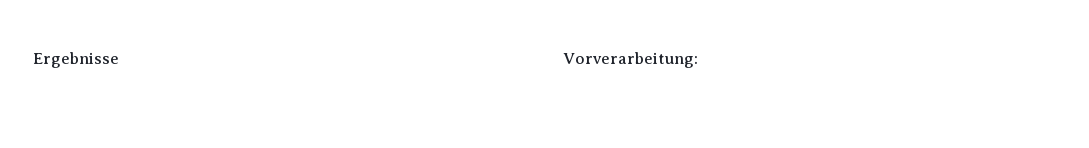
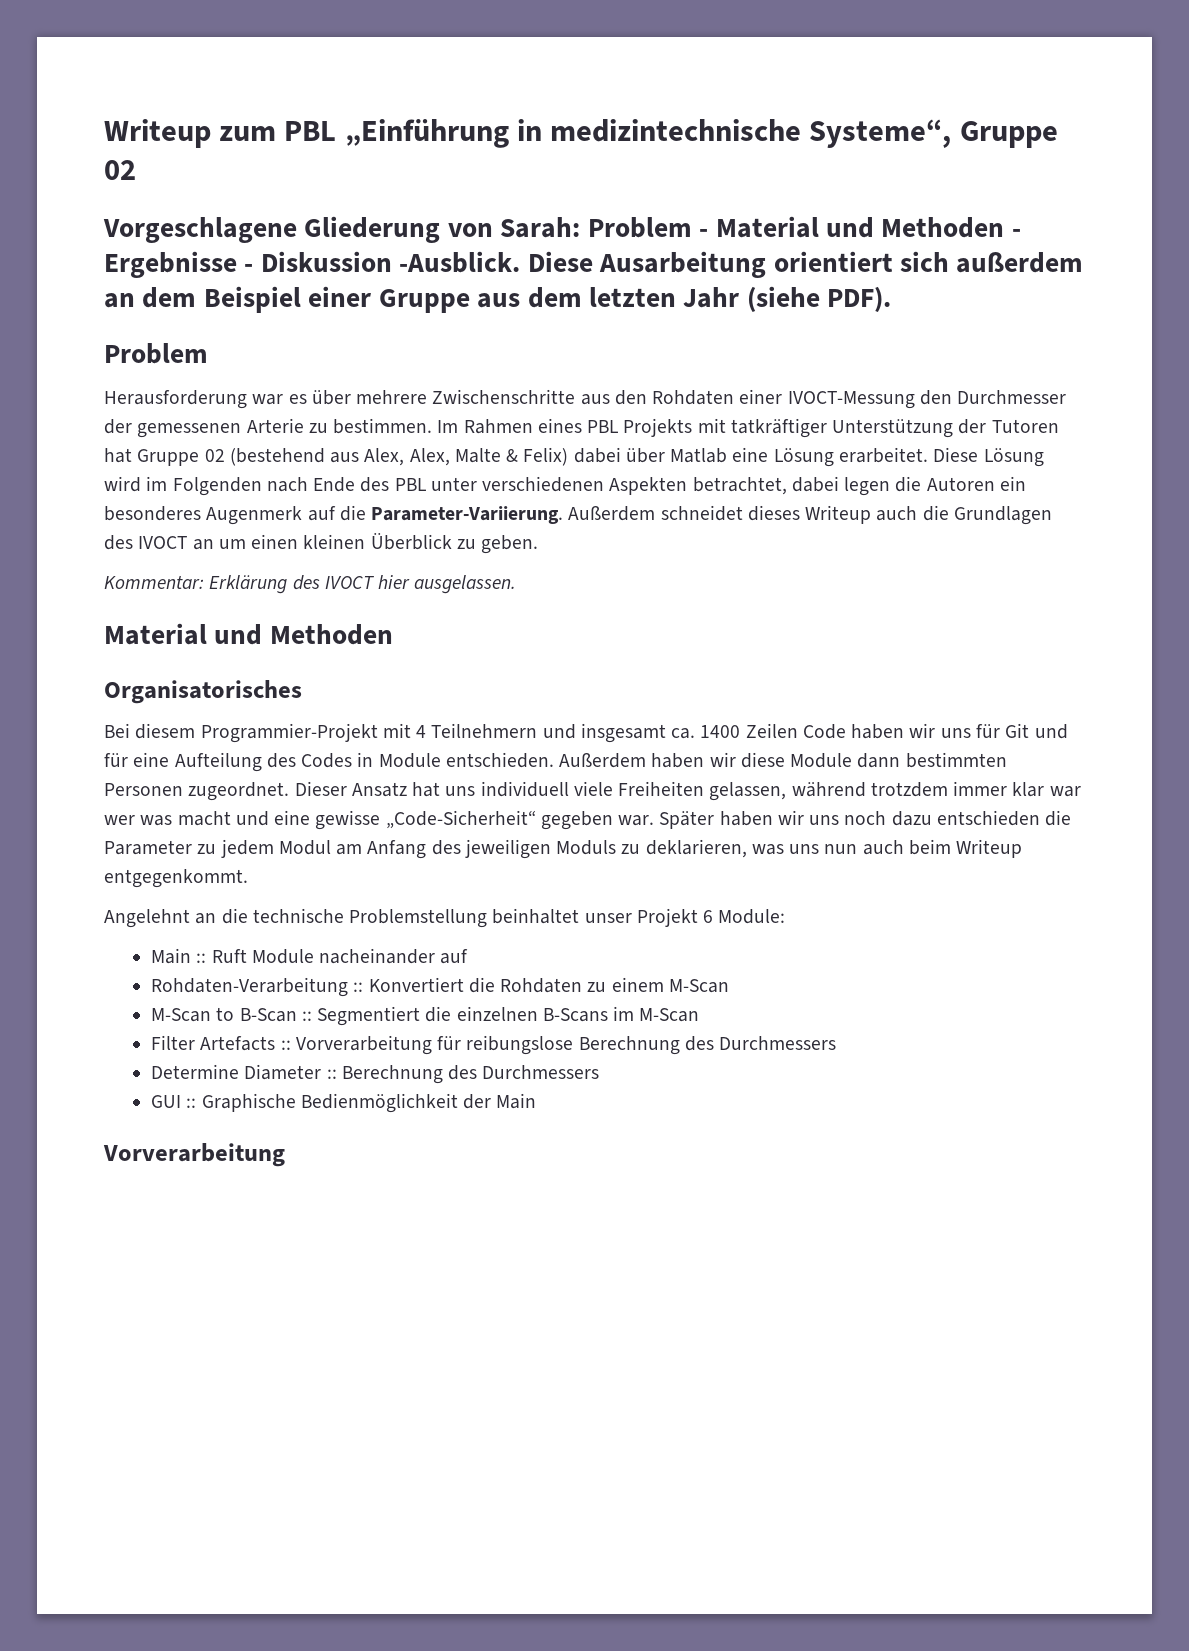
- Ergebnisse
- Vorverarbeitung:
+ Writeup zum PBL „Einführung in medizintechnische Systeme“, Gruppe 02
+ Vorgeschlagene Gliederung von Sarah: Problem - Material und Methoden - Ergebnisse - Diskussion -Ausblick. Diese Ausarbeitung orientiert sich außerdem an dem Beispiel einer Gruppe aus dem letzten Jahr (siehe PDF).
+ Problem
+ Herausforderung war es über mehrere Zwischenschritte aus den Rohdaten einer IVOCT-Messung den Durchmesser der gemessenen Arterie zu bestimmen. Im Rahmen eines PBL Projekts mit tatkräftiger Unterstützung der Tutoren hat Gruppe 02 (bestehend aus Alex, Alex, Malte & Felix) dabei über Matlab eine Lösung erarbeitet. Diese Lösung wird im Folgenden nach Ende des PBL unter verschiedenen Aspekten betrachtet, dabei legen die Autoren ein besonderes Augenmerk auf die Parameter-Variierung. Außerdem schneidet dieses Writeup auch die Grundlagen des IVOCT an um einen kleinen Überblick zu geben.
+ Kommentar: Erklärung des IVOCT hier ausgelassen.
+ Material und Methoden
+ Organisatorisches
+ Bei diesem Programmier-Projekt mit 4 Teilnehmern und insgesamt ca. 1400 Zeilen Code haben wir uns für Git und für eine Aufteilung des Codes in Module entschieden. Außerdem haben wir diese Module dann bestimmten Personen zugeordnet. Dieser Ansatz hat uns individuell viele Freiheiten gelassen, während trotzdem immer klar war wer was macht und eine gewisse „Code-Sicherheit“ gegeben war. Später haben wir uns noch dazu entschieden die Parameter zu jedem Modul am Anfang des jeweiligen Moduls zu deklarieren, was uns nun auch beim Writeup entgegenkommt.
+ Angelehnt an die technische Problemstellung beinhaltet unser Projekt 6 Module:
+ Main :: Ruft Module nacheinander auf
+ Rohdaten-Verarbeitung :: Konvertiert die Rohdaten zu einem M-Scan
+ M-Scan to B-Scan :: Segmentiert die einzelnen B-Scans im M-Scan
+ Filter Artefacts :: Vorverarbeitung für reibungslose Berechnung des Durchmessers
+ Determine Diameter :: Berechnung des Durchmessers
+ GUI :: Graphische Bedienmöglichkeit der Main
+ Vorverarbeitung

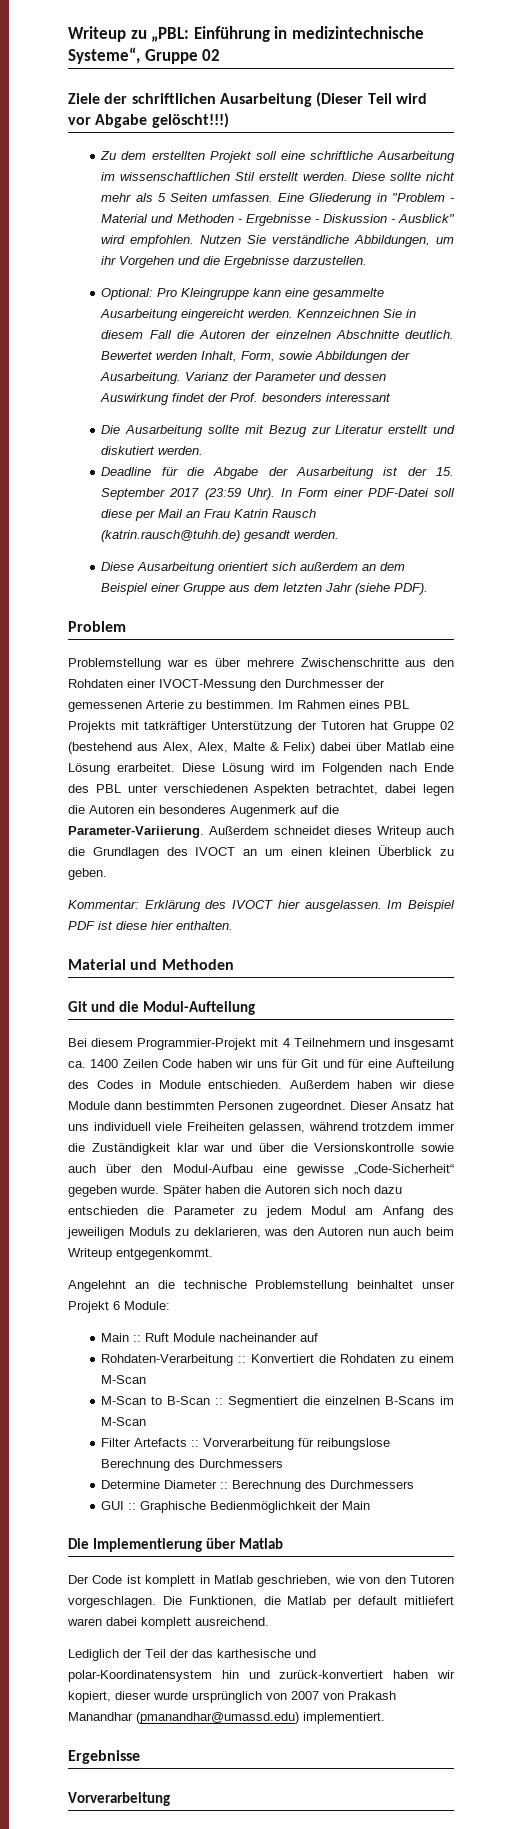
- Writeup zum PBL „Einführung in medizintechnische Systeme“, Gruppe 02
+ Writeup zu „PBL: Einführung in medizintechnische Systeme“, Gruppe 02
- Vorgeschlagene Gliederung von Sarah: Problem - Material und Methoden - Ergebnisse - Diskussion -Ausblick. Diese Ausarbeitung orientiert sich außerdem an dem Beispiel einer Gruppe aus dem letzten Jahr (siehe PDF).
+ Ziele der schriftlichen Ausarbeitung (Dieser Teil wird vor Abgabe gelöscht!!!)
+ Zu dem erstellten Projekt soll eine schriftliche Ausarbeitung im wissenschaftlichen Stil erstellt werden. Diese sollte nicht mehr als 5 Seiten umfassen. Eine Gliederung in "Problem - Material und Methoden - Ergebnisse - Diskussion - Ausblick" wird empfohlen. Nutzen Sie verständliche Abbildungen, um ihr Vorgehen und die Ergebnisse darzustellen.
+ Optional: Pro Kleingruppe kann eine gesammelte Ausarbeitung eingereicht werden. Kennzeichnen Sie in diesem Fall die Autoren der einzelnen Abschnitte deutlich. Bewertet werden Inhalt, Form, sowie Abbildungen der Ausarbeitung. Varianz der Parameter und dessen Auswirkung findet der Prof. besonders interessant
+ Die Ausarbeitung sollte mit Bezug zur Literatur erstellt und diskutiert werden.
+ Deadline für die Abgabe der Ausarbeitung ist der 15. September 2017 (23:59 Uhr). In Form einer PDF-Datei soll diese per Mail an Frau Katrin Rausch (katrin.rausch@tuhh.de) gesandt werden.
+ Diese Ausarbeitung orientiert sich außerdem an dem Beispiel einer Gruppe aus dem letzten Jahr (siehe PDF).
- Herausforderung war es über mehrere Zwischenschritte aus den Rohdaten einer IVOCT-Messung den Durchmesser der gemessenen Arterie zu bestimmen.
+ Problemstellung war es über mehrere Zwischenschritte aus den Rohdaten einer IVOCT-Messung den Durchmesser der gemessenen Arterie zu bestimmen.
+ Im Beispiel PDF ist diese hier enthalten.
- Organisatorisches
+ Git und die Modul-Aufteilung
- Dieser Ansatz hat uns individuell viele Freiheiten gelassen, während trotzdem immer klar war wer was macht und eine gewisse „Code-Sicherheit“ gegeben war.
+ Dieser Ansatz hat uns individuell viele Freiheiten gelassen, während trotzdem immer die Zuständigkeit klar war und über die Versionskontrolle sowie auch über den Modul-Aufbau eine gewisse „Code-Sicherheit“ gegeben wurde.
- Später haben wir uns noch dazu entschieden die Parameter zu jedem Modul am Anfang des jeweiligen Moduls zu deklarieren, was uns nun auch beim Writeup entgegenkommt.
+ Später haben die Autoren sich noch dazu entschieden die Parameter zu jedem Modul am Anfang des jeweiligen Moduls zu deklarieren, was den Autoren nun auch beim Writeup entgegenkommt.
+ Die Implementierung über Matlab
+ Der Code ist komplett in Matlab geschrieben, wie von den Tutoren vorgeschlagen. Die Funktionen, die Matlab per default mitliefert waren dabei komplett ausreichend.
+ Lediglich der Teil der das karthesische und polar-Koordinatensystem hin und zurück-konvertiert haben wir kopiert, dieser wurde ursprünglich von 2007 von Prakash Manandhar (pmanandhar@umassd.edu) implementiert.
+ Ergebnisse

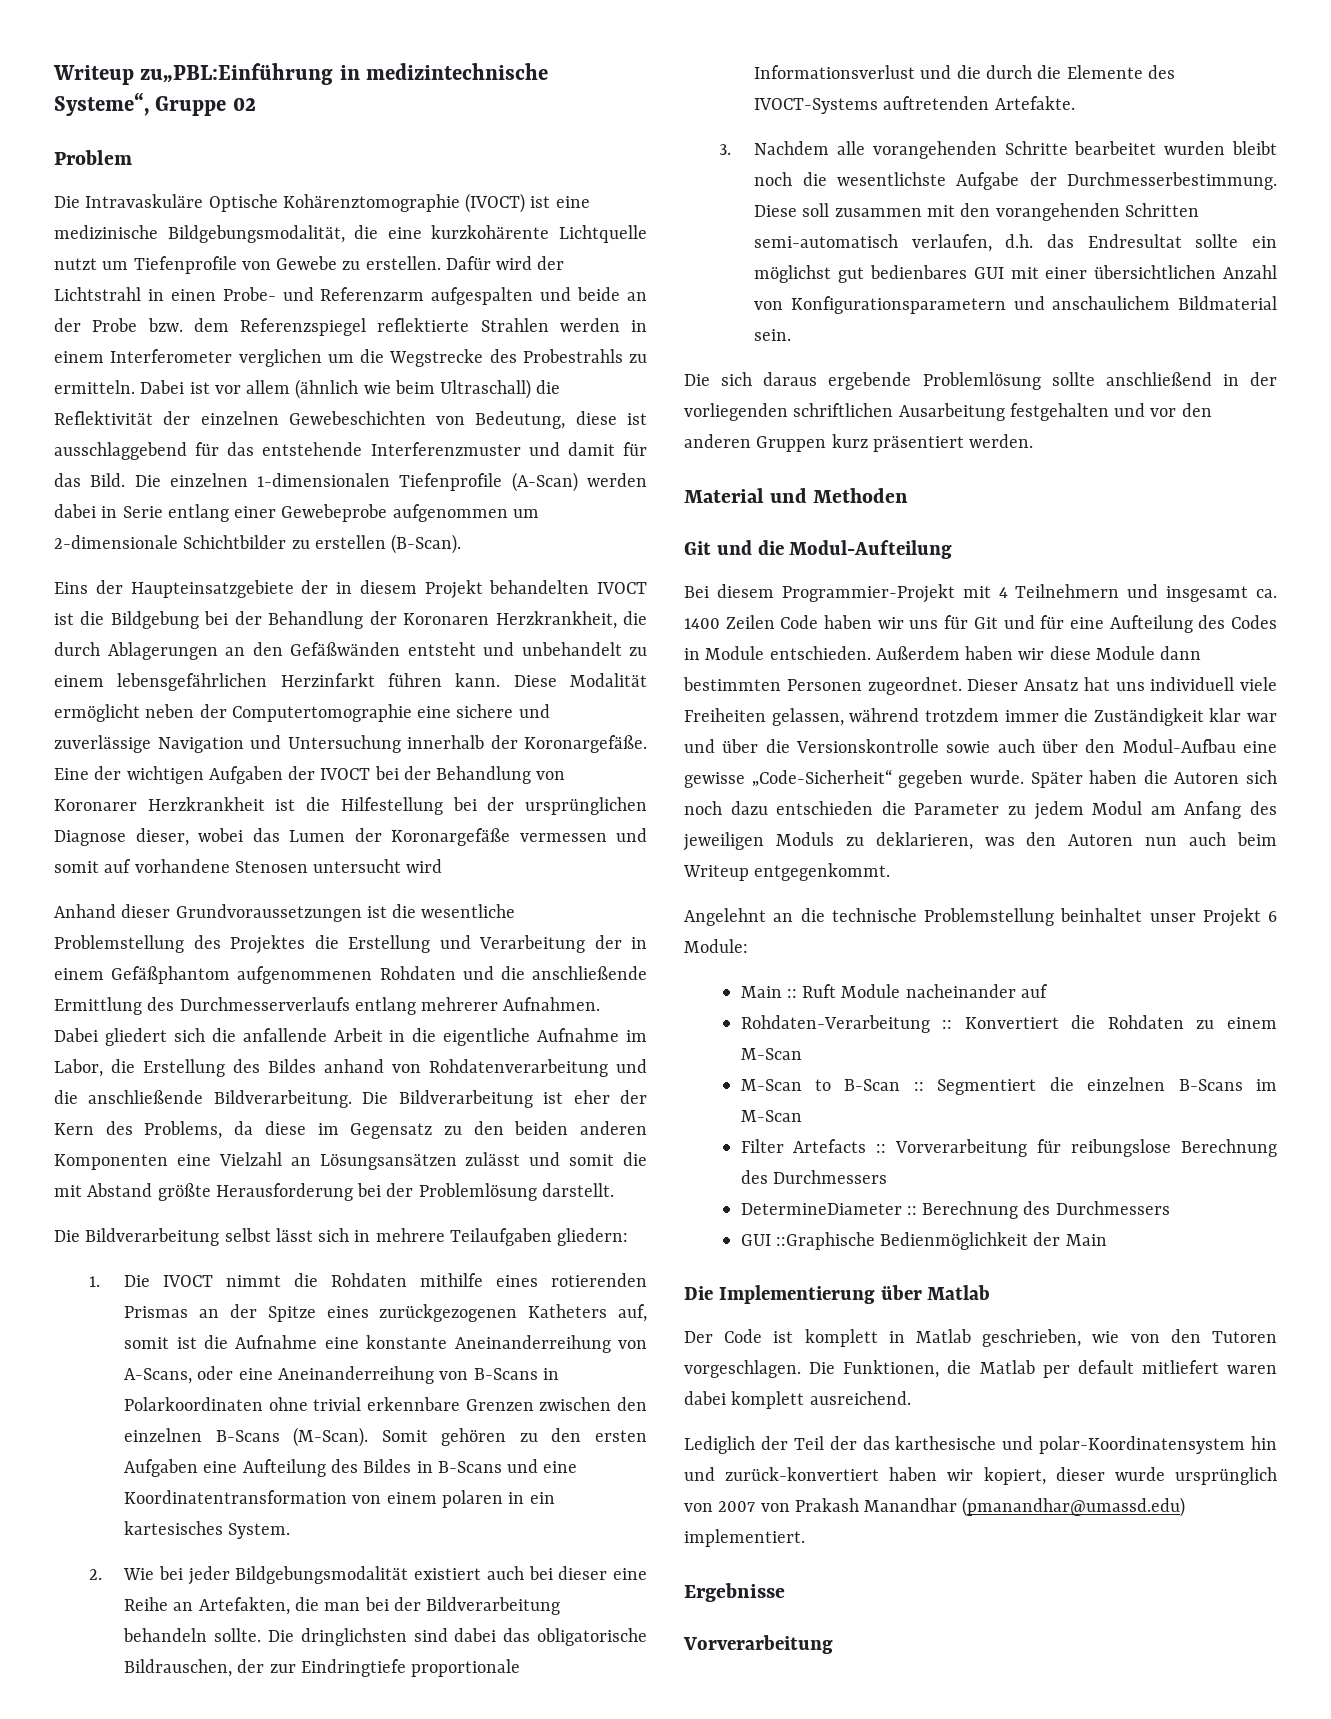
- Writeup zu „PBL: Einführung in medizintechnische Systeme“, Gruppe 02
+ Writeup zu„PBL:Einführung in medizintechnische Systeme“, Gruppe 02
- Ziele der schriftlichen Ausarbeitung (Dieser Teil wird vor Abgabe gelöscht!!!)
- Zu dem erstellten Projekt soll eine schriftliche Ausarbeitung im wissenschaftlichen Stil erstellt werden. Diese sollte nicht mehr als 5 Seiten umfassen. Eine Gliederung in "Problem - Material und Methoden - Ergebnisse - Diskussion - Ausblick" wird empfohlen. Nutzen Sie verständliche Abbildungen, um ihr Vorgehen und die Ergebnisse darzustellen.
- Optional: Pro Kleingruppe kann eine gesammelte Ausarbeitung eingereicht werden. Kennzeichnen Sie in diesem Fall die Autoren der einzelnen Abschnitte deutlich. Bewertet werden Inhalt, Form, sowie Abbildungen der Ausarbeitung. Varianz der Parameter und dessen Auswirkung findet der Prof. besonders interessant
- Die Ausarbeitung sollte mit Bezug zur Literatur erstellt und diskutiert werden.
- Deadline für die Abgabe der Ausarbeitung ist der 15. September 2017 (23:59 Uhr). In Form einer PDF-Datei soll diese per Mail an Frau Katrin Rausch (katrin.rausch@tuhh.de) gesandt werden.
- Diese Ausarbeitung orientiert sich außerdem an dem Beispiel einer Gruppe aus dem letzten Jahr (siehe PDF).
  Problem
- Problemstellung war es über mehrere Zwischenschritte aus den Rohdaten einer IVOCT-Messung den Durchmesser der gemessenen Arterie zu bestimmen. Im Rahmen eines PBL Projekts mit tatkräftiger Unterstützung der Tutoren hat Gruppe 02 (bestehend aus Alex, Alex, Malte & Felix) dabei über Matlab eine Lösung erarbeitet. Diese Lösung wird im Folgenden nach Ende des PBL unter verschiedenen Aspekten betrachtet, dabei legen die Autoren ein besonderes Augenmerk auf die Parameter-Variierung. Außerdem schneidet dieses Writeup auch die Grundlagen des IVOCT an um einen kleinen Überblick zu geben.
- Kommentar: Erklärung des IVOCT hier ausgelassen. Im Beispiel PDF ist diese hier enthalten.
+ Die Intravaskuläre Optische Kohärenztomographie (IVOCT) ist eine medizinische Bildgebungsmodalität, die eine kurzkohärente Lichtquelle nutzt um Tiefenprofile von Gewebe zu erstellen. Dafür wird der Lichtstrahl in einen Probe- und Referenzarm aufgespalten und beide an der Probe bzw. dem Referenzspiegel reflektierte Strahlen werden in einem Interferometer verglichen um die Wegstrecke des Probestrahls zu ermitteln. Dabei ist vor allem (ähnlich wie beim Ultraschall) die Reflektivität der einzelnen Gewebeschichten von Bedeutung, diese ist ausschlaggebend für das entstehende Interferenzmuster und damit für das Bild. Die einzelnen 1-dimensionalen Tiefenprofile (A-Scan) werden dabei in Serie entlang einer Gewebeprobe aufgenommen um 2-dimensionale Schichtbilder zu erstellen (B-Scan).
+ Eins der Haupteinsatzgebiete der in diesem Projekt behandelten IVOCT ist die Bildgebung bei der Behandlung der Koronaren Herzkrankheit, die durch Ablagerungen an den Gefäßwänden entsteht und unbehandelt zu einem lebensgefährlichen Herzinfarkt führen kann. Diese Modalität ermöglicht neben der Computertomographie eine sichere und zuverlässige Navigation und Untersuchung innerhalb der Koronargefäße. Eine der wichtigen Aufgaben der IVOCT bei der Behandlung von Koronarer Herzkrankheit ist die Hilfestellung bei der ursprünglichen Diagnose dieser, wobei das Lumen der Koronargefäße vermessen und somit auf vorhandene Stenosen untersucht wird
+ Anhand dieser Grundvoraussetzungen ist die wesentliche Problemstellung des Projektes die Erstellung und Verarbeitung der in einem Gefäßphantom aufgenommenen Rohdaten und die anschließende Ermittlung des Durchmesserverlaufs entlang mehrerer Aufnahmen. Dabei gliedert sich die anfallende Arbeit in die eigentliche Aufnahme im Labor, die Erstellung des Bildes anhand von Rohdatenverarbeitung und die anschließende Bildverarbeitung. Die Bildverarbeitung ist eher der Kern des Problems, da diese im Gegensatz zu den beiden anderen Komponenten eine Vielzahl an Lösungsansätzen zulässt und somit die mit Abstand größte Herausforderung bei der Problemlösung darstellt.
+ Die Bildverarbeitung selbst lässt sich in mehrere Teilaufgaben gliedern:
+ 1. Die IVOCT nimmt die Rohdaten mithilfe eines rotierenden Prismas an der Spitze eines zurückgezogenen Katheters auf, somit ist die Aufnahme eine konstante Aneinanderreihung von A-Scans, oder eine Aneinanderreihung von B-Scans in Polarkoordinaten ohne trivial erkennbare Grenzen zwischen den einzelnen B-Scans (M-Scan). Somit gehören zu den ersten Aufgaben eine Aufteilung des Bildes in B-Scans und eine Koordinatentransformation von einem polaren in ein kartesisches System.
+ 2. Wie bei jeder Bildgebungsmodalität existiert auch bei dieser eine Reihe an Artefakten, die man bei der Bildverarbeitung behandeln sollte. Die dringlichsten sind dabei das obligatorische Bildrauschen, der zur Eindringtiefe proportionale Informationsverlust und die durch die Elemente des IVOCT-Systems auftretenden Artefakte.
+ 3. Nachdem alle vorangehenden Schritte bearbeitet wurden bleibt noch die wesentlichste Aufgabe der Durchmesserbestimmung. Diese soll zusammen mit den vorangehenden Schritten semi-automatisch verlaufen, d.h. das Endresultat sollte ein möglichst gut bedienbares GUI mit einer übersichtlichen Anzahl von Konfigurationsparametern und anschaulichem Bildmaterial sein.
+ Die sich daraus ergebende Problemlösung sollte anschließend in der vorliegenden schriftlichen Ausarbeitung festgehalten und vor den anderen Gruppen kurz präsentiert werden.
- Determine Diameter :: Berechnung des Durchmessers
+ DetermineDiameter :: Berechnung des Durchmessers
- GUI :: Graphische Bedienmöglichkeit der Main
+ GUI ::Graphische Bedienmöglichkeit der Main

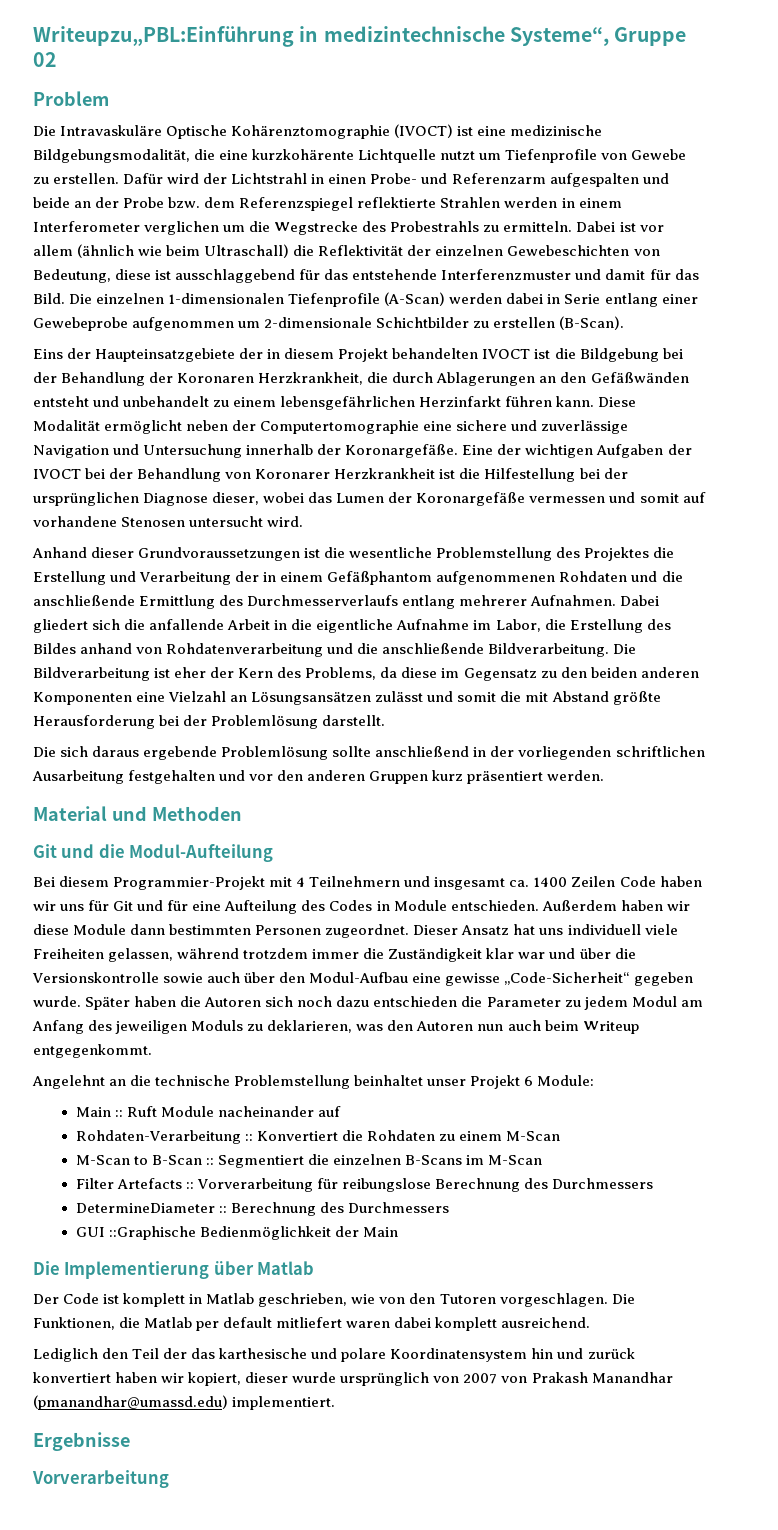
- Writeup zu„PBL:Einführung in medizintechnische Systeme“, Gruppe 02
+ Writeupzu„PBL:Einführung in medizintechnische Systeme“, Gruppe 02
- Eine der wichtigen Aufgaben der IVOCT bei der Behandlung von Koronarer Herzkrankheit ist die Hilfestellung bei der ursprünglichen Diagnose dieser, wobei das Lumen der Koronargefäße vermessen und somit auf vorhandene Stenosen untersucht wird
+ Eine der wichtigen Aufgaben der IVOCT bei der Behandlung von Koronarer Herzkrankheit ist die Hilfestellung bei der ursprünglichen Diagnose dieser, wobei das Lumen der Koronargefäße vermessen und somit auf vorhandene Stenosen untersucht wird.
- Die Bildverarbeitung selbst lässt sich in mehrere Teilaufgaben gliedern:
- 1. Die IVOCT nimmt die Rohdaten mithilfe eines rotierenden Prismas an der Spitze eines zurückgezogenen Katheters auf, somit ist die Aufnahme eine konstante Aneinanderreihung von A-Scans, oder eine Aneinanderreihung von B-Scans in Polarkoordinaten ohne trivial erkennbare Grenzen zwischen den einzelnen B-Scans (M-Scan). Somit gehören zu den ersten Aufgaben eine Aufteilung des Bildes in B-Scans und eine Koordinatentransformation von einem polaren in ein kartesisches System.
- 2. Wie bei jeder Bildgebungsmodalität existiert auch bei dieser eine Reihe an Artefakten, die man bei der Bildverarbeitung behandeln sollte. Die dringlichsten sind dabei das obligatorische Bildrauschen, der zur Eindringtiefe proportionale Informationsverlust und die durch die Elemente des IVOCT-Systems auftretenden Artefakte.
- 3. Nachdem alle vorangehenden Schritte bearbeitet wurden bleibt noch die wesentlichste Aufgabe der Durchmesserbestimmung. Diese soll zusammen mit den vorangehenden Schritten semi-automatisch verlaufen, d.h. das Endresultat sollte ein möglichst gut bedienbares GUI mit einer übersichtlichen Anzahl von Konfigurationsparametern und anschaulichem Bildmaterial sein.
- Lediglich der Teil der das karthesische und polar-Koordinatensystem hin und zurück-konvertiert haben wir kopiert, dieser wurde ursprünglich von 2007 von Prakash Manandhar (pmanandhar@umassd.edu) implementiert.
+ Lediglich den Teil der das karthesische und polare Koordinatensystem hin und zurück konvertiert haben wir kopiert, dieser wurde ursprünglich von 2007 von Prakash Manandhar (pmanandhar@umassd.edu) implementiert.

